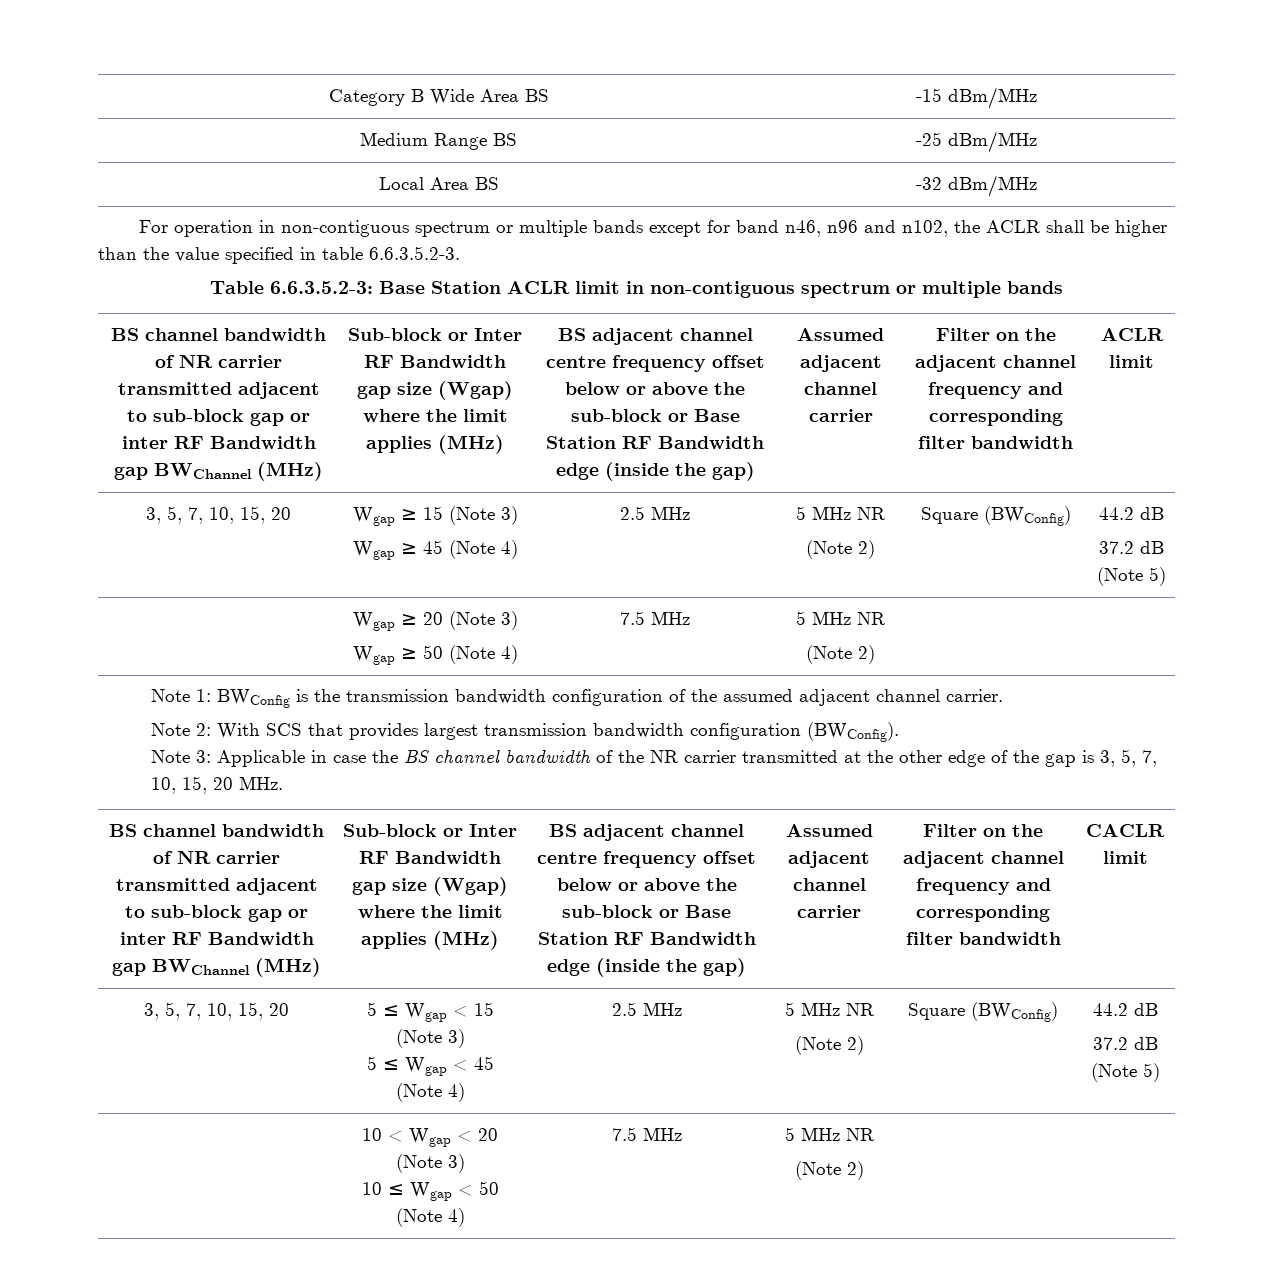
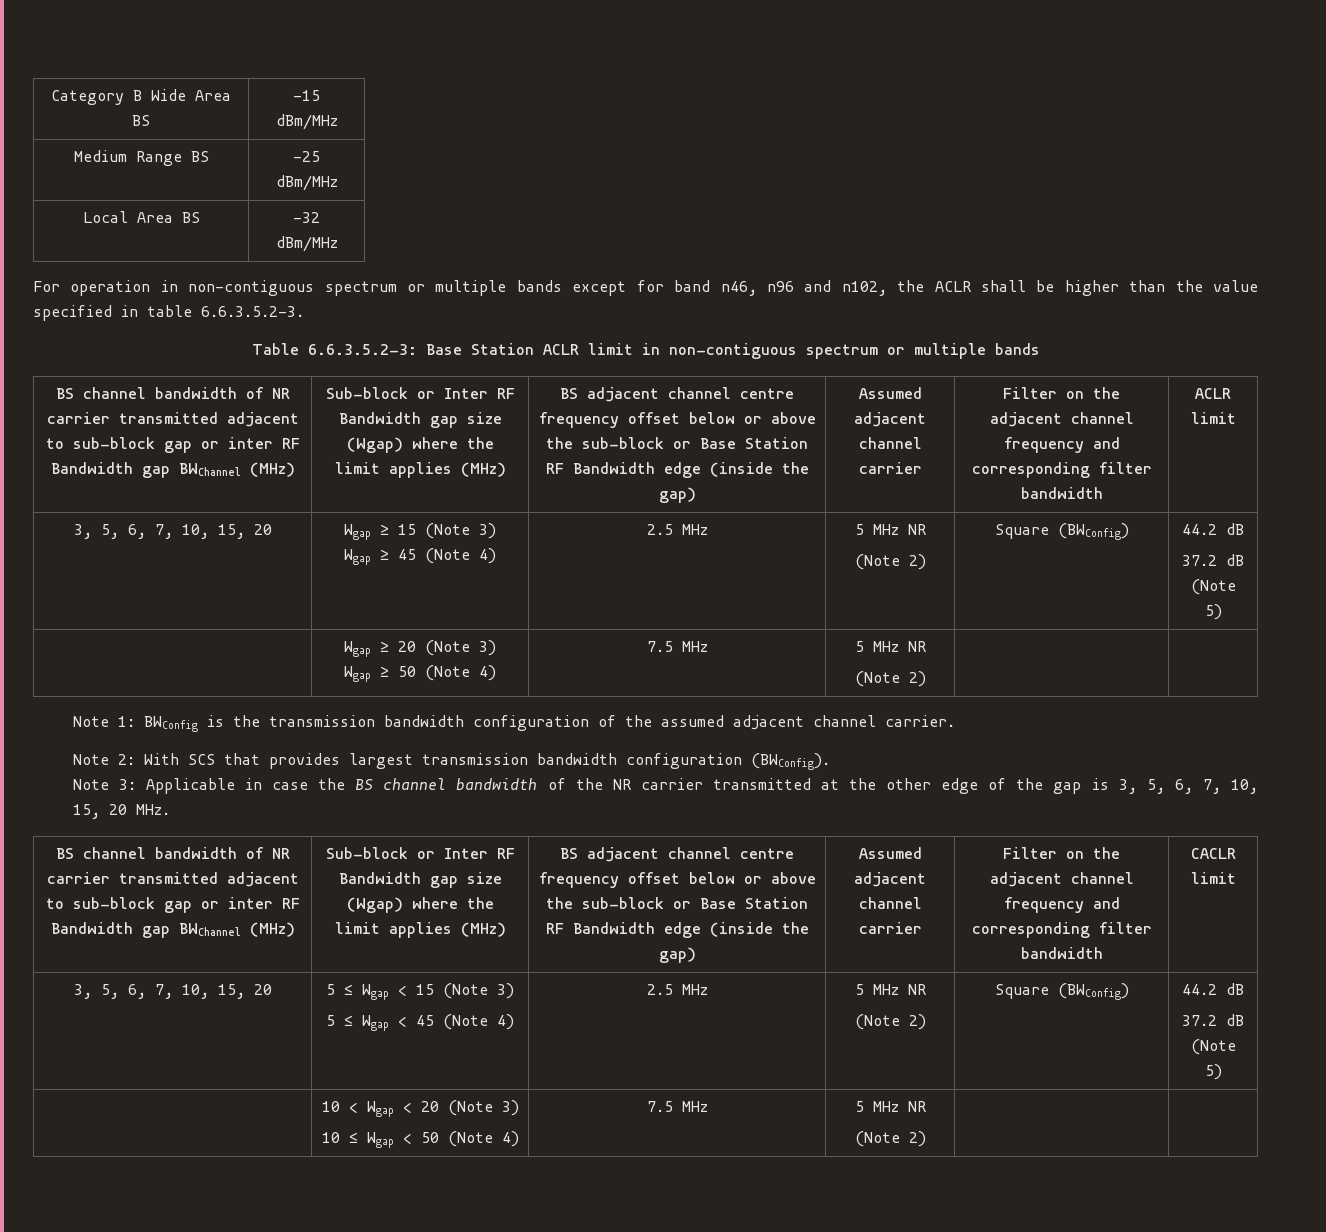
- 3, 5, 7, 10, 15, 20 | Wgap ≥ 15 (Note 3)
+ 3, 5, 6, 7, 10, 15, 20 | Wgap ≥ 15 (Note 3)
- Note 3: Applicable in case the BS channel bandwidth of the NR carrier transmitted at the other edge of the gap is 3, 5, 7, 10, 15, 20 MHz.
+ Note 3: Applicable in case the BS channel bandwidth of the NR carrier transmitted at the other edge of the gap is 3, 5, 6, 7, 10, 15, 20 MHz.
- 3, 5, 7, 10, 15, 20 | 5 ≤ Wgap < 15 (Note 3)
+ 3, 5, 6, 7, 10, 15, 20 | 5 ≤ Wgap < 15 (Note 3)

